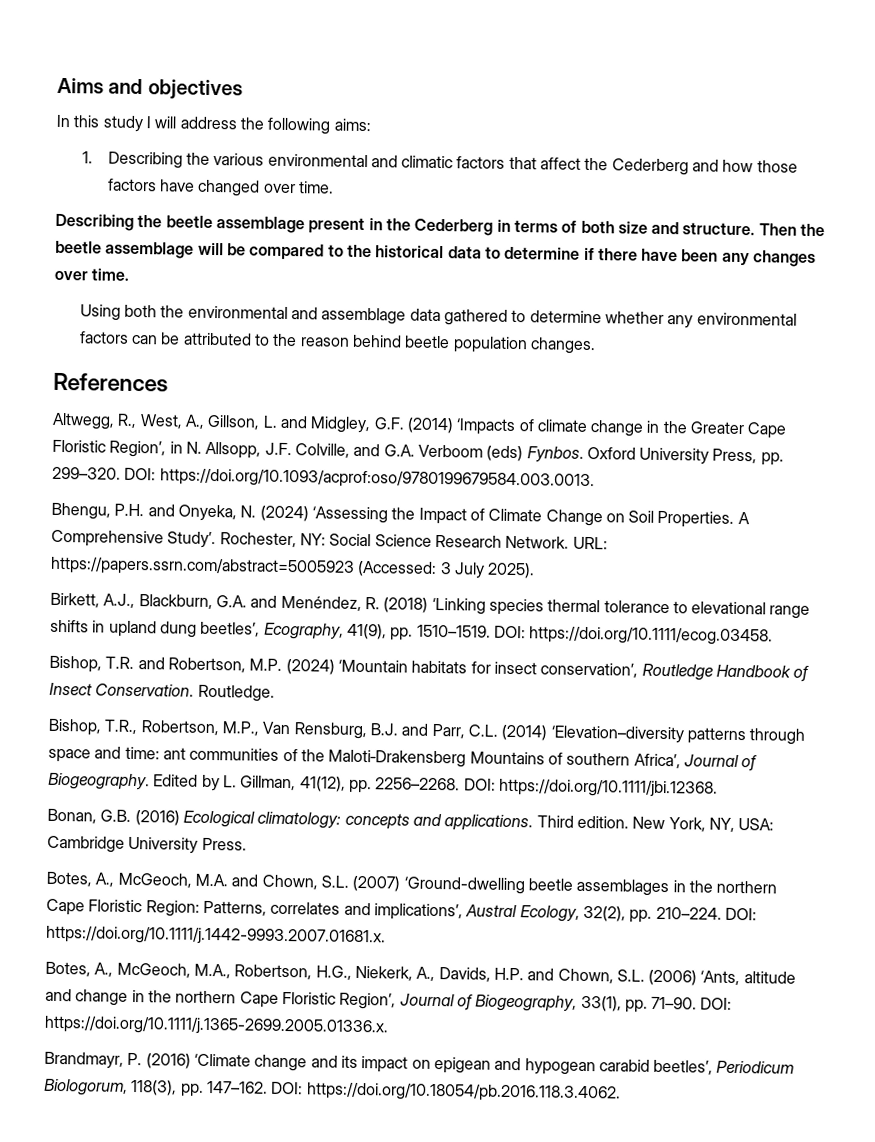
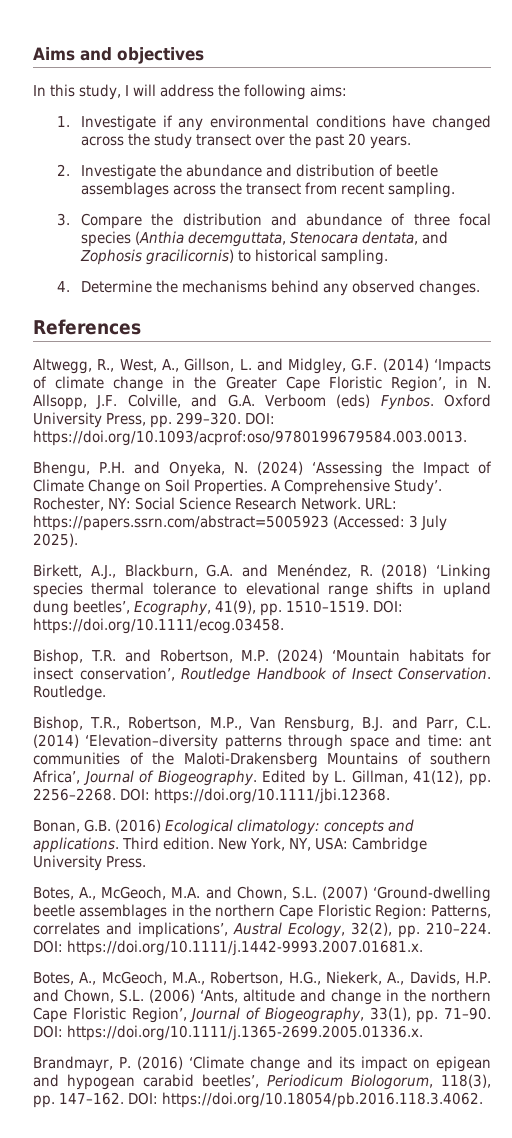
- In this study I will address the following aims:
+ In this study, I will address the following aims:
- 1. Describing the various environmental and climatic factors that affect the Cederberg and how those factors have changed over time.
- Describing the beetle assemblage present in the Cederberg in terms of both size and structure. Then the beetle assemblage will be compared to the historical data to determine if there have been any changes over time.
- Using both the environmental and assemblage data gathered to determine whether any environmental factors can be attributed to the reason behind beetle population changes.
+ 1. Investigate if any environmental conditions have changed across the study transect over the past 20 years.
+ 2. Investigate the abundance and distribution of beetle assemblages across the transect from recent sampling.
+ 3. Compare the distribution and abundance of three focal species (Anthia decemguttata, Stenocara dentata, and Zophosis gracilicornis) to historical sampling.
+ 4. Determine the mechanisms behind any observed changes.

